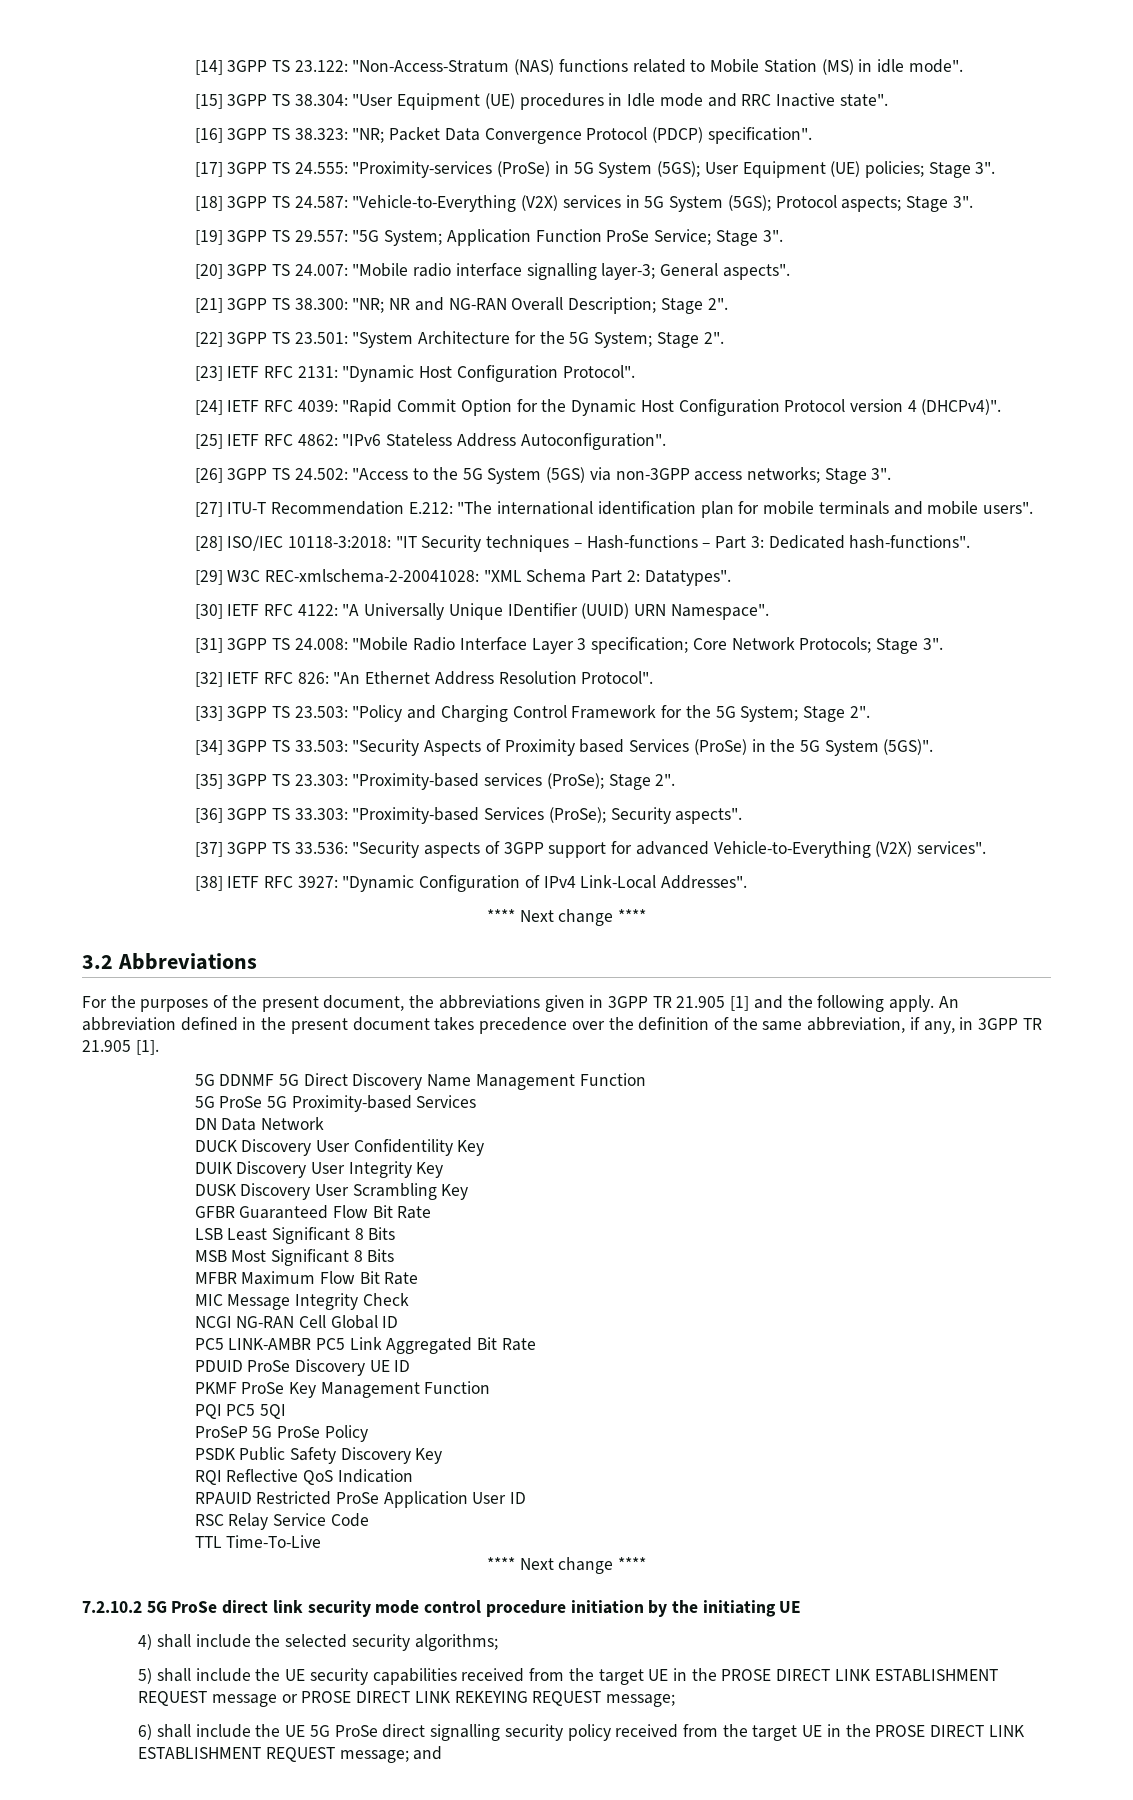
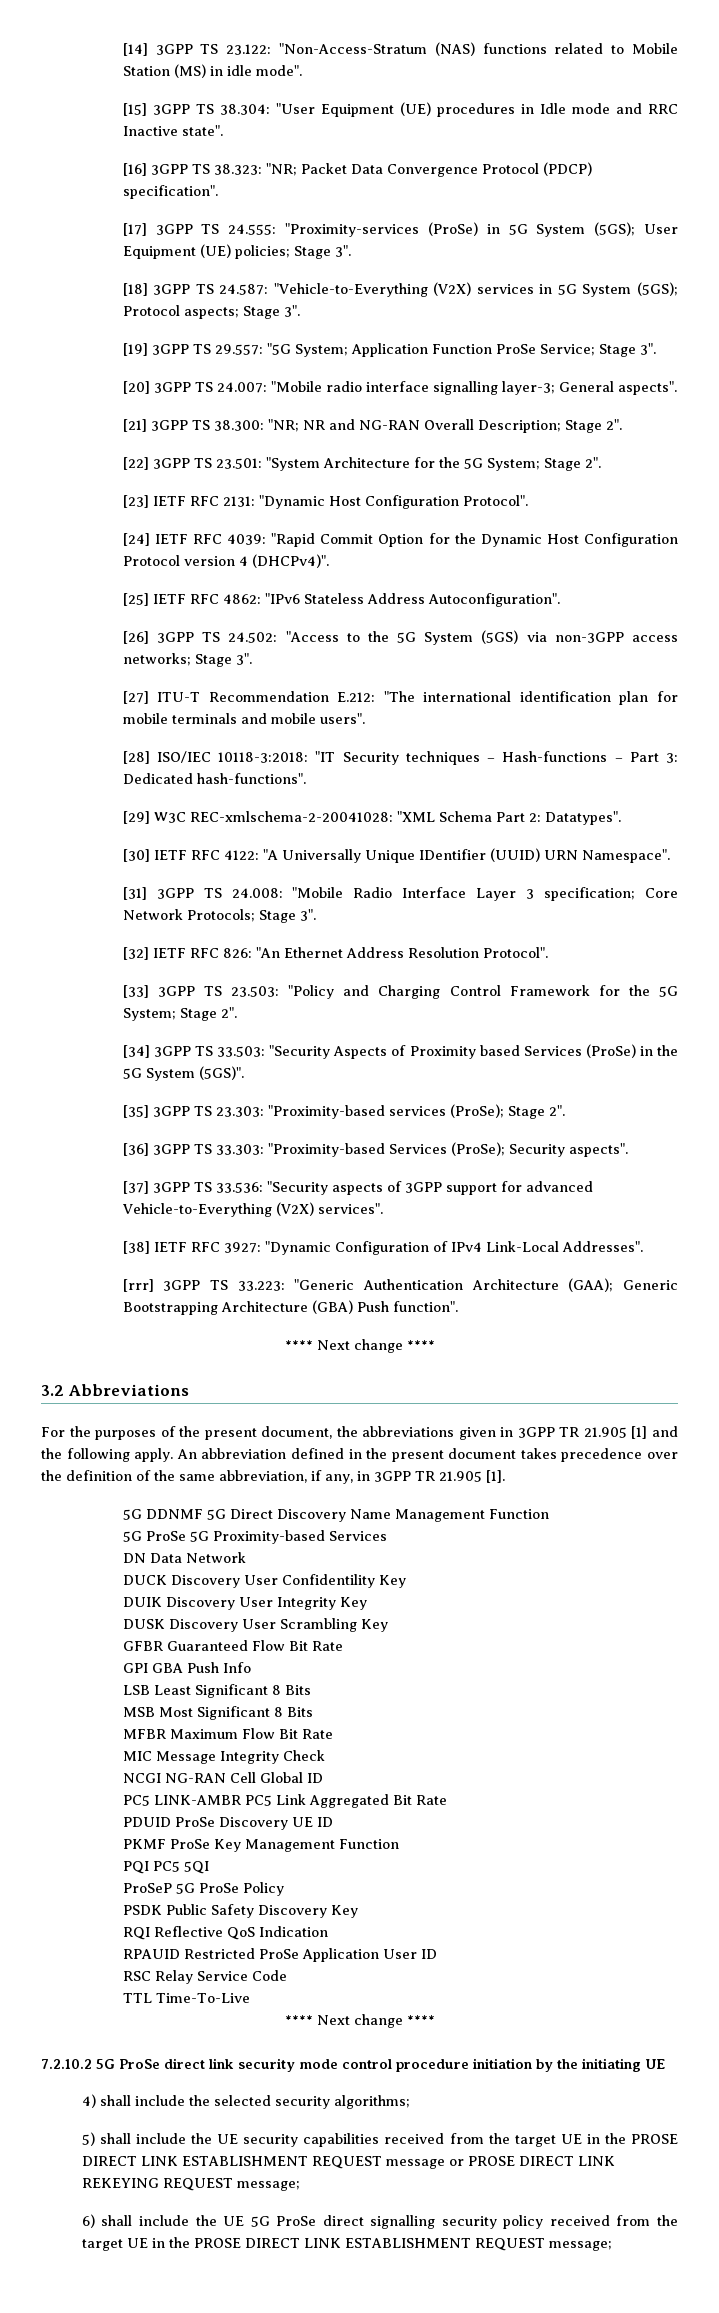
+ [rrr] 3GPP TS 33.223: "Generic Authentication Architecture (GAA); Generic Bootstrapping Architecture (GBA) Push function".
+ GPI GBA Push Info
- 6) shall include the UE 5G ProSe direct signalling security policy received from the target UE in the PROSE DIRECT LINK ESTABLISHMENT REQUEST message; and
+ 6) shall include the UE 5G ProSe direct signalling security policy received from the target UE in the PROSE DIRECT LINK ESTABLISHMENT REQUEST message;

